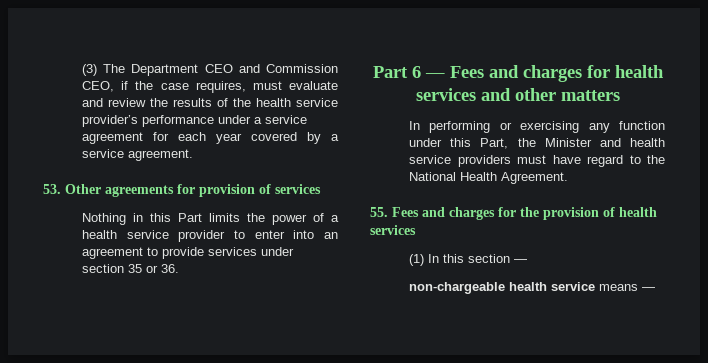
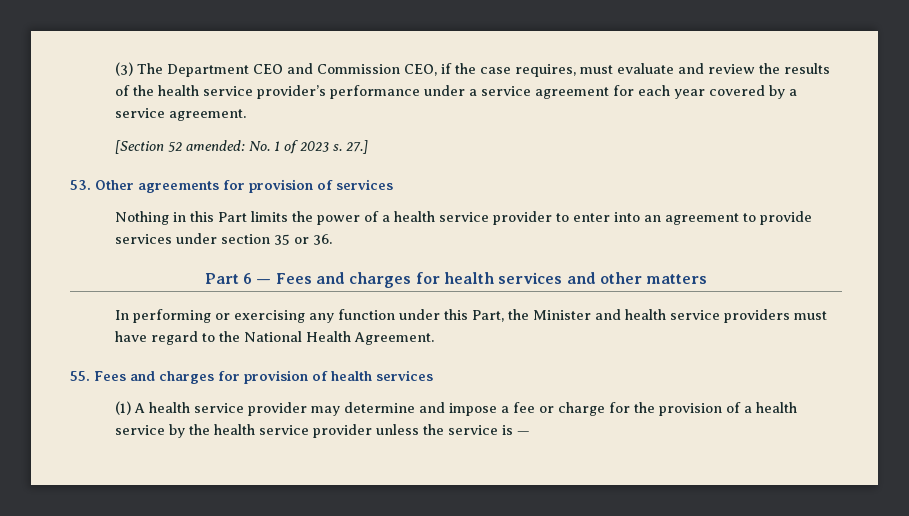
+ [Section 52 amended: No. 1 of 2023 s. 27.]
- 55. Fees and charges for the provision of health services
+ 55. Fees and charges for provision of health services
- (1) In this section —
- non-chargeable health service means —
+ (1) A health service provider may determine and impose a fee or charge for the provision of a health service by the health service provider unless the service is —

